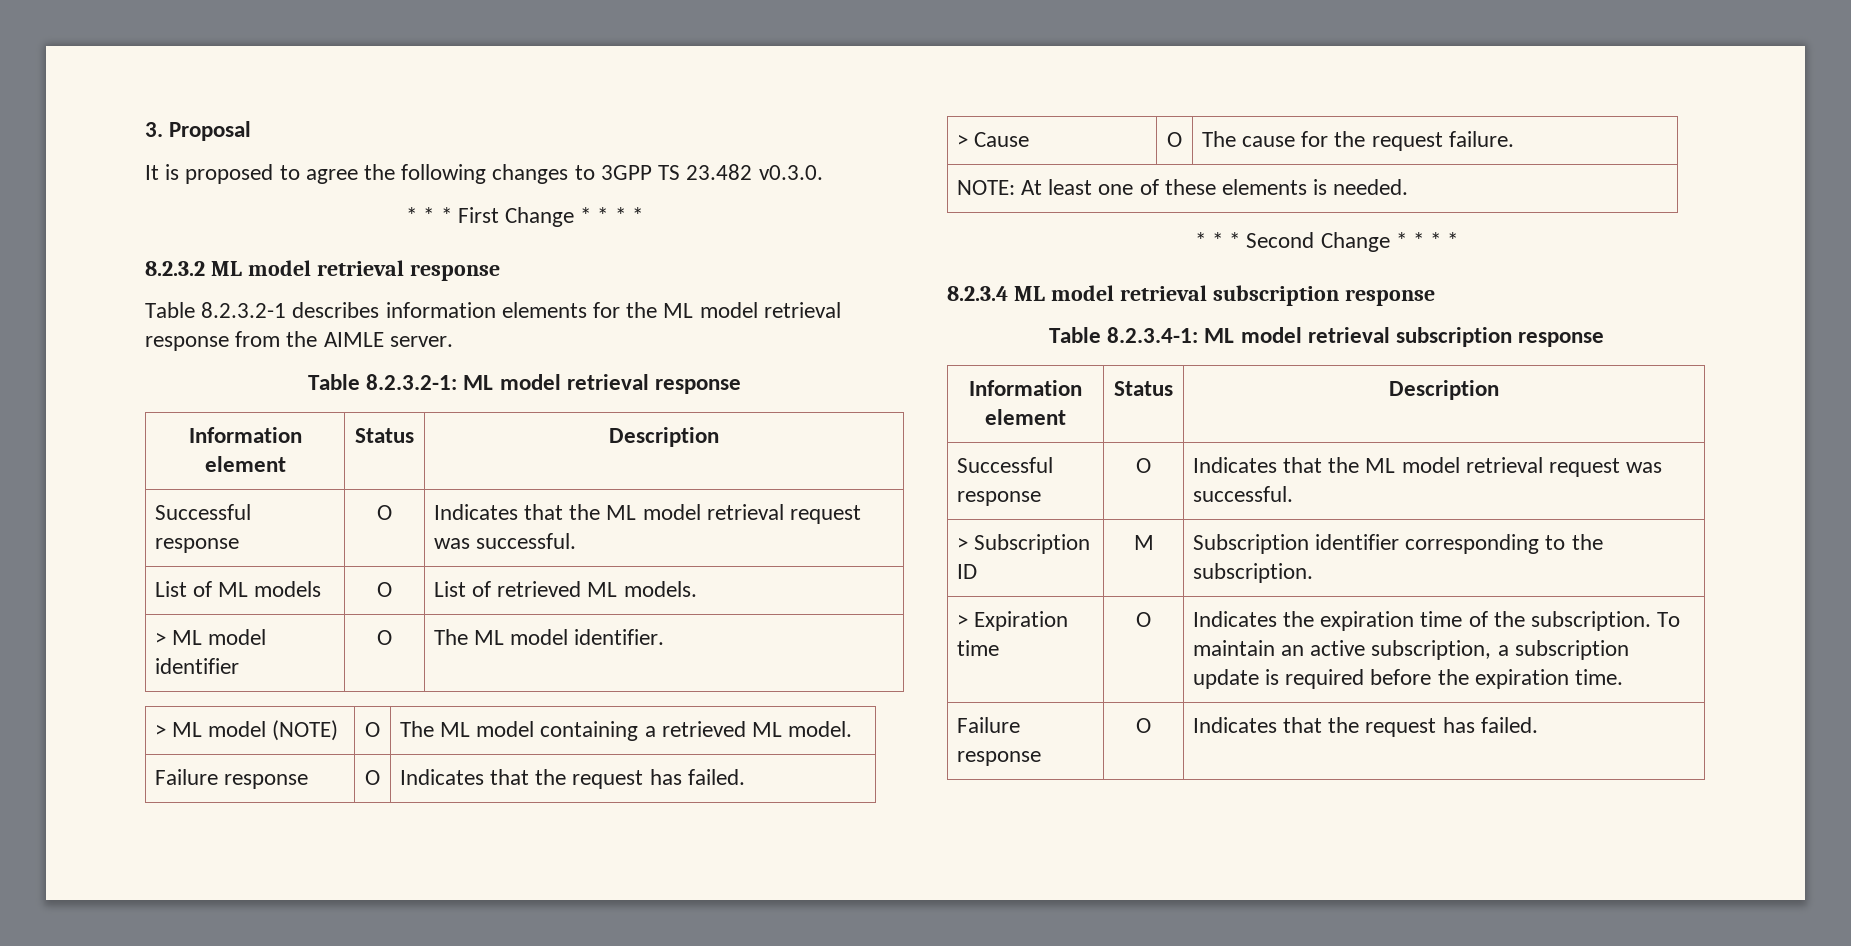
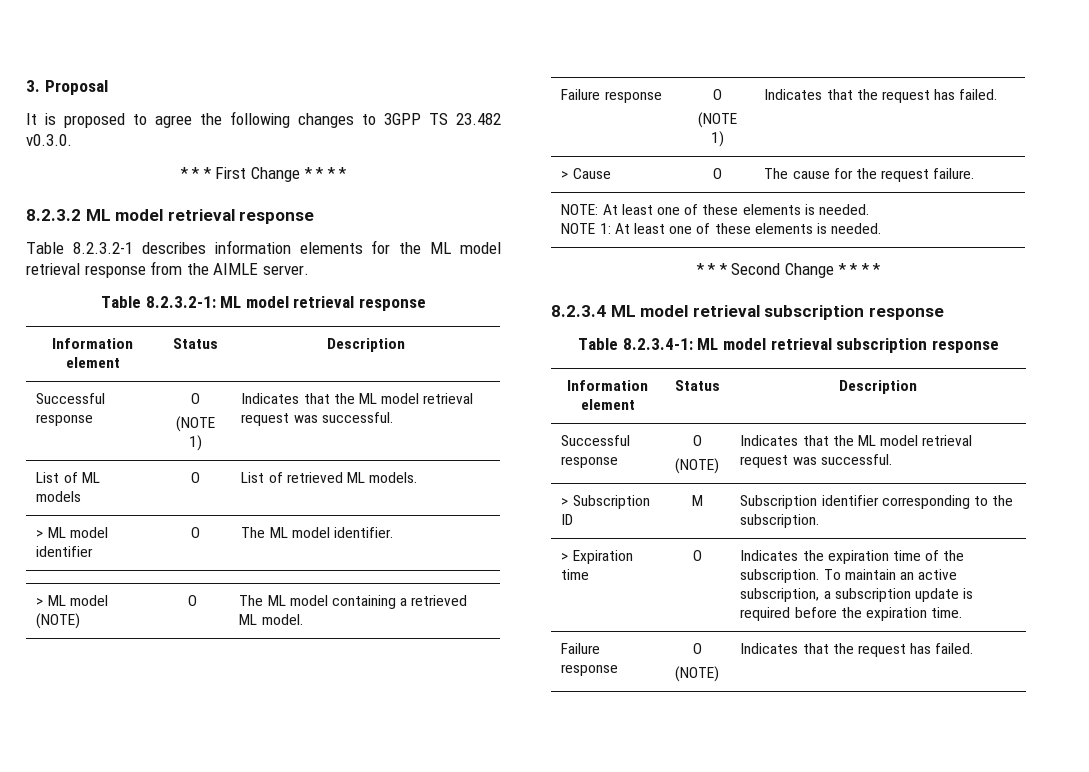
  Table 8.2.3.2-1: ML model retrieval response
  Information element | Status | Description
- Successful response | O | Indicates that the ML model retrieval request was successful.
+ Successful response | O
+ (NOTE 1) | Indicates that the ML model retrieval request was successful.
  > ML model (NOTE) | O | The ML model containing a retrieved ML model.
- Failure response | O | Indicates that the request has failed.
+ Failure response | O
+ (NOTE 1) | Indicates that the request has failed.
  NOTE: At least one of these elements is needed.
+ NOTE 1: At least one of these elements is needed.
  Table 8.2.3.4-1: ML model retrieval subscription response
  Information element | Status | Description
- Successful response | O | Indicates that the ML model retrieval request was successful.
+ Successful response | O
+ (NOTE) | Indicates that the ML model retrieval request was successful.
  > Expiration time | O | Indicates the expiration time of the subscription. To maintain an active subscription, a subscription update is required before the expiration time.
- Failure response | O | Indicates that the request has failed.
+ Failure response | O
+ (NOTE) | Indicates that the request has failed.

